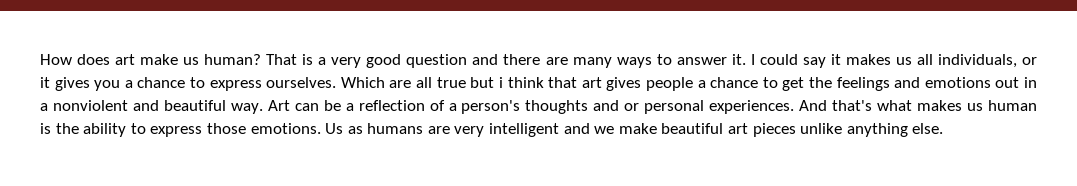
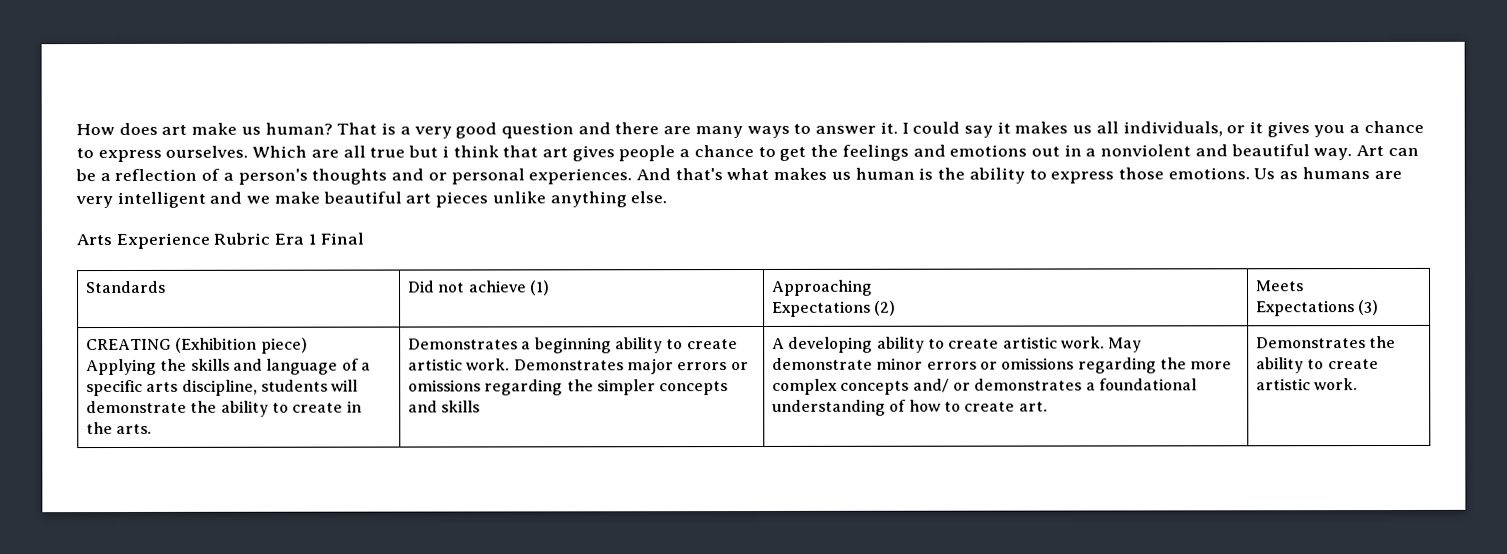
+ Arts Experience Rubric Era 1 Final
+ Standards | Did not achieve (1) | Approaching
+ Expectations (2) | Meets
+ Expectations (3)
+ CREATING (Exhibition piece)
+ Applying the skills and language of a specific arts discipline, students will demonstrate the ability to create in the arts. | Demonstrates a beginning ability to create artistic work. Demonstrates major errors or omissions regarding the simpler concepts and skills | A developing ability to create artistic work. May demonstrate minor errors or omissions regarding the more complex concepts and/ or demonstrates a foundational understanding of how to create art. | Demonstrates the ability to create artistic work.

